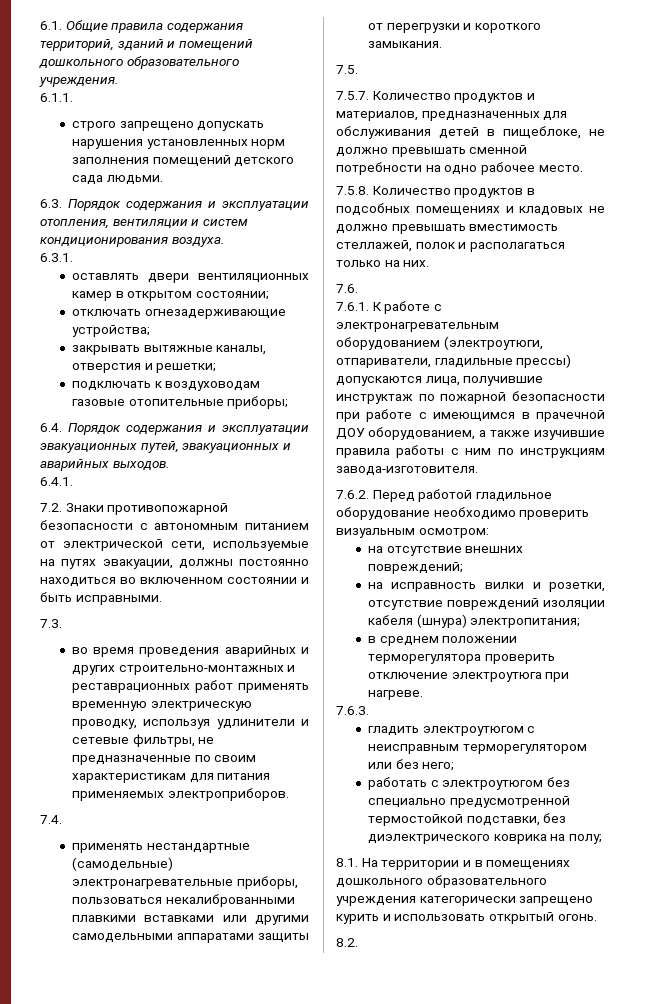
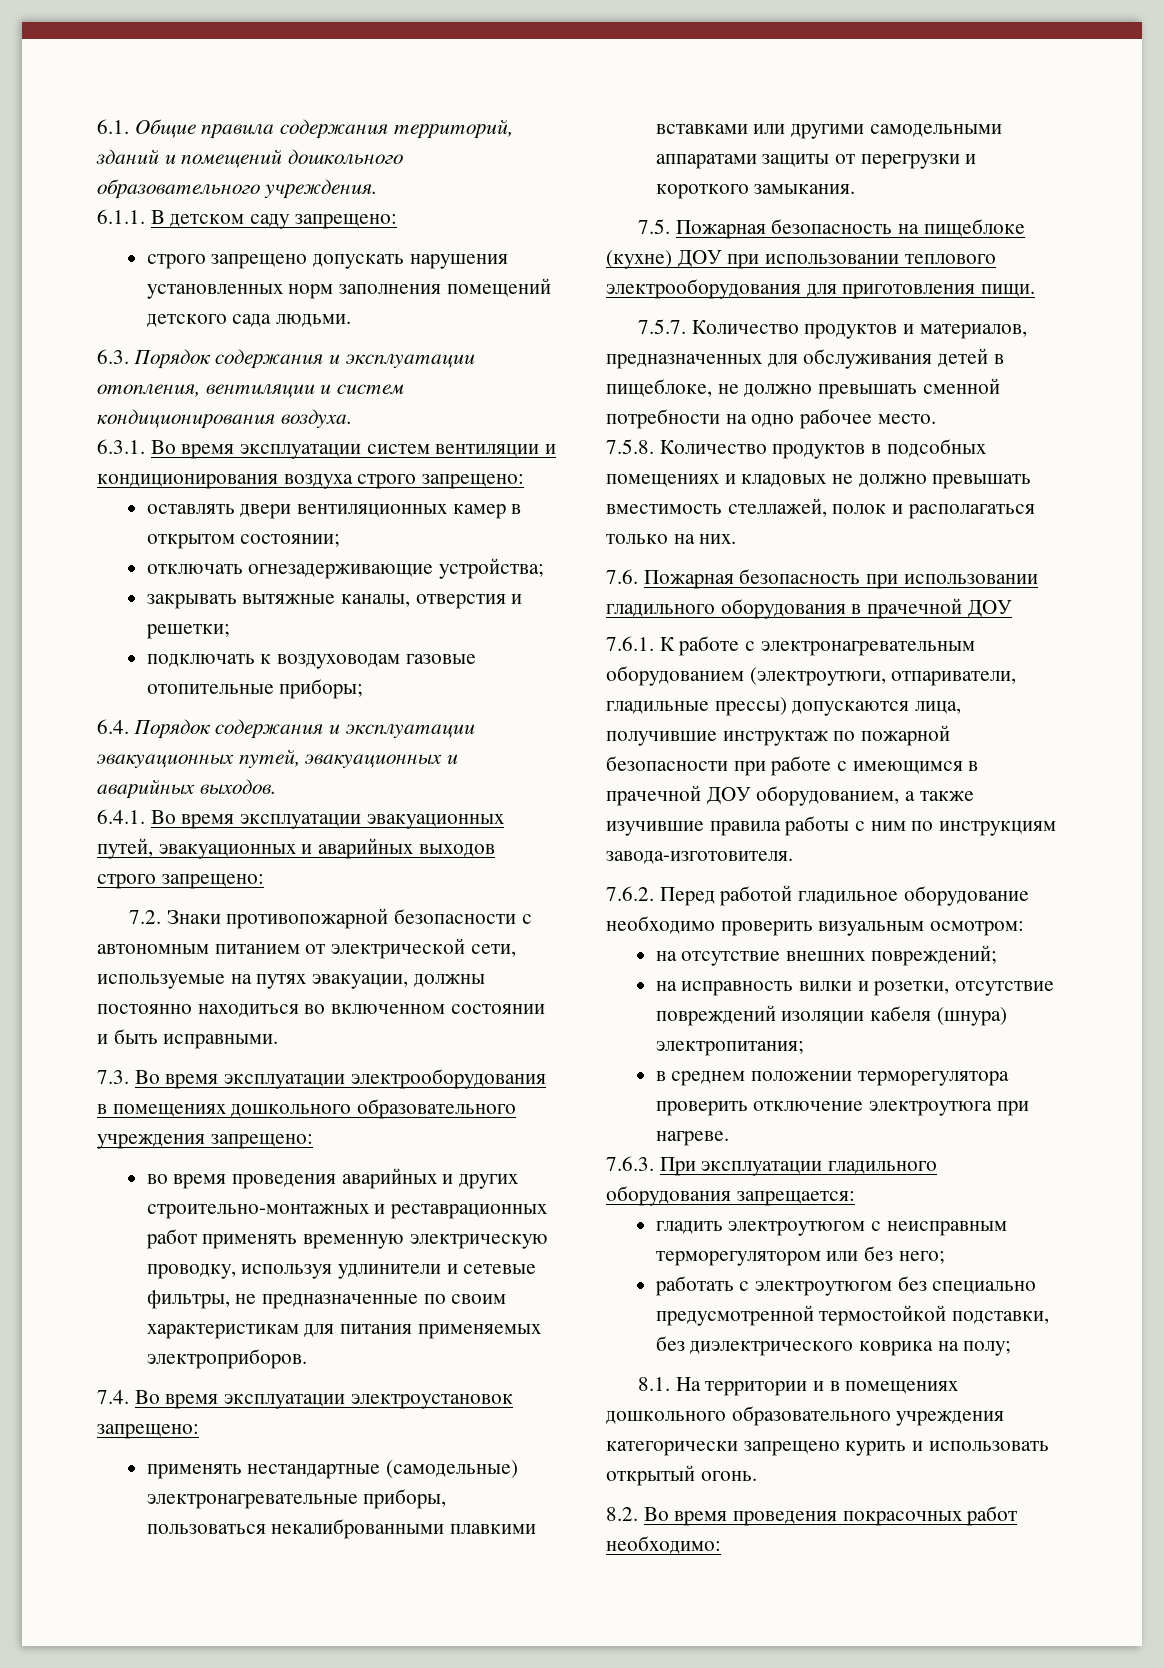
- 6.1.1.
+ 6.1.1. В детском саду запрещено:
- 6.3.1.
+ 6.3.1. Во время эксплуатации систем вентиляции и кондиционирования воздуха строго запрещено:
- 6.4.1.
+ 6.4.1. Во время эксплуатации эвакуационных путей, эвакуационных и аварийных выходов строго запрещено:
- 7.3.
+ 7.3. Во время эксплуатации электрооборудования в помещениях дошкольного образовательного учреждения запрещено:
- 7.4.
+ 7.4. Во время эксплуатации электроустановок запрещено:
- 7.5.
+ 7.5. Пожарная безопасность на пищеблоке (кухне) ДОУ при использовании теплового электрооборудования для приготовления пищи.
- 7.6.
+ 7.6. Пожарная безопасность при использовании гладильного оборудования в прачечной ДОУ
- 7.6.3.
+ 7.6.3. При эксплуатации гладильного оборудования запрещается:
- 8.2.
+ 8.2. Во время проведения покрасочных работ необходимо:

